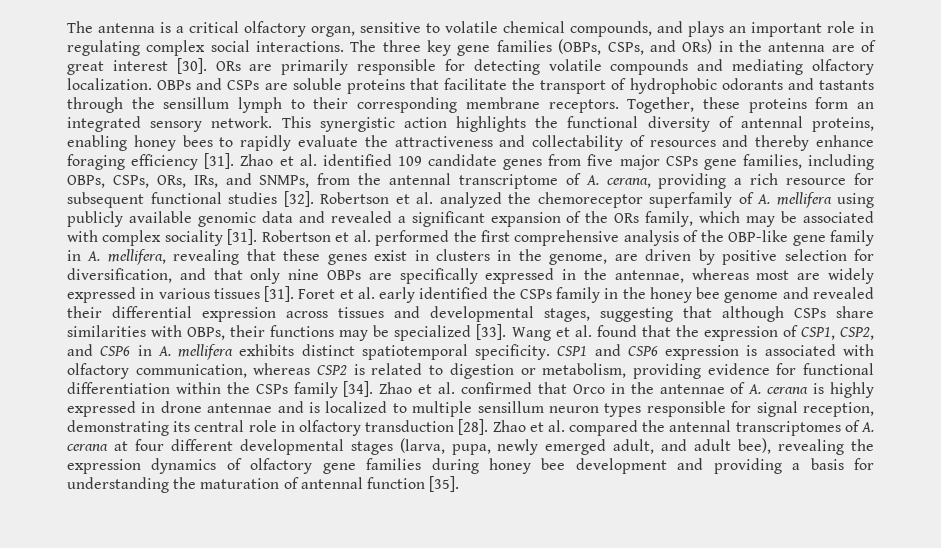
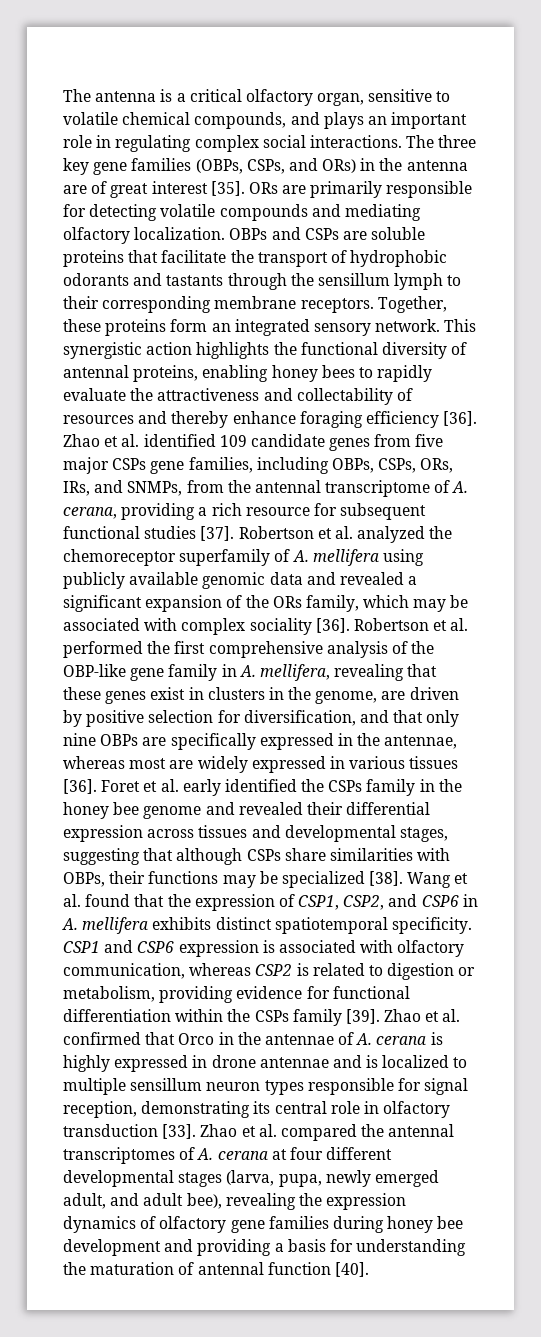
- The three key gene families (OBPs, CSPs, and ORs) in the antenna are of great interest [30].
+ The three key gene families (OBPs, CSPs, and ORs) in the antenna are of great interest [35].
- This synergistic action highlights the functional diversity of antennal proteins, enabling honey bees to rapidly evaluate the attractiveness and collectability of resources and thereby enhance foraging efficiency [31].
+ This synergistic action highlights the functional diversity of antennal proteins, enabling honey bees to rapidly evaluate the attractiveness and collectability of resources and thereby enhance foraging efficiency [36].
- Zhao et al. identified 109 candidate genes from five major CSPs gene families, including OBPs, CSPs, ORs, IRs, and SNMPs, from the antennal transcriptome of A. cerana, providing a rich resource for subsequent functional studies [32].
+ Zhao et al. identified 109 candidate genes from five major CSPs gene families, including OBPs, CSPs, ORs, IRs, and SNMPs, from the antennal transcriptome of A. cerana, providing a rich resource for subsequent functional studies [37].
- Robertson et al. analyzed the chemoreceptor superfamily of A. mellifera using publicly available genomic data and revealed a significant expansion of the ORs family, which may be associated with complex sociality [31].
+ Robertson et al. analyzed the chemoreceptor superfamily of A. mellifera using publicly available genomic data and revealed a significant expansion of the ORs family, which may be associated with complex sociality [36].
- Robertson et al. performed the first comprehensive analysis of the OBP-like gene family in A. mellifera, revealing that these genes exist in clusters in the genome, are driven by positive selection for diversification, and that only nine OBPs are specifically expressed in the antennae, whereas most are widely expressed in various tissues [31].
+ Robertson et al. performed the first comprehensive analysis of the OBP-like gene family in A. mellifera, revealing that these genes exist in clusters in the genome, are driven by positive selection for diversification, and that only nine OBPs are specifically expressed in the antennae, whereas most are widely expressed in various tissues [36].
- Foret et al. early identified the CSPs family in the honey bee genome and revealed their differential expression across tissues and developmental stages, suggesting that although CSPs share similarities with OBPs, their functions may be specialized [33].
+ Foret et al. early identified the CSPs family in the honey bee genome and revealed their differential expression across tissues and developmental stages, suggesting that although CSPs share similarities with OBPs, their functions may be specialized [38].
- CSP1 and CSP6 expression is associated with olfactory communication, whereas CSP2 is related to digestion or metabolism, providing evidence for functional differentiation within the CSPs family [34].
+ CSP1 and CSP6 expression is associated with olfactory communication, whereas CSP2 is related to digestion or metabolism, providing evidence for functional differentiation within the CSPs family [39].
- Zhao et al. confirmed that Orco in the antennae of A. cerana is highly expressed in drone antennae and is localized to multiple sensillum neuron types responsible for signal reception, demonstrating its central role in olfactory transduction [28].
+ Zhao et al. confirmed that Orco in the antennae of A. cerana is highly expressed in drone antennae and is localized to multiple sensillum neuron types responsible for signal reception, demonstrating its central role in olfactory transduction [33].
- Zhao et al. compared the antennal transcriptomes of A. cerana at four different developmental stages (larva, pupa, newly emerged adult, and adult bee), revealing the expression dynamics of olfactory gene families during honey bee development and providing a basis for understanding the maturation of antennal function [35].
+ Zhao et al. compared the antennal transcriptomes of A. cerana at four different developmental stages (larva, pupa, newly emerged adult, and adult bee), revealing the expression dynamics of olfactory gene families during honey bee development and providing a basis for understanding the maturation of antennal function [40].

